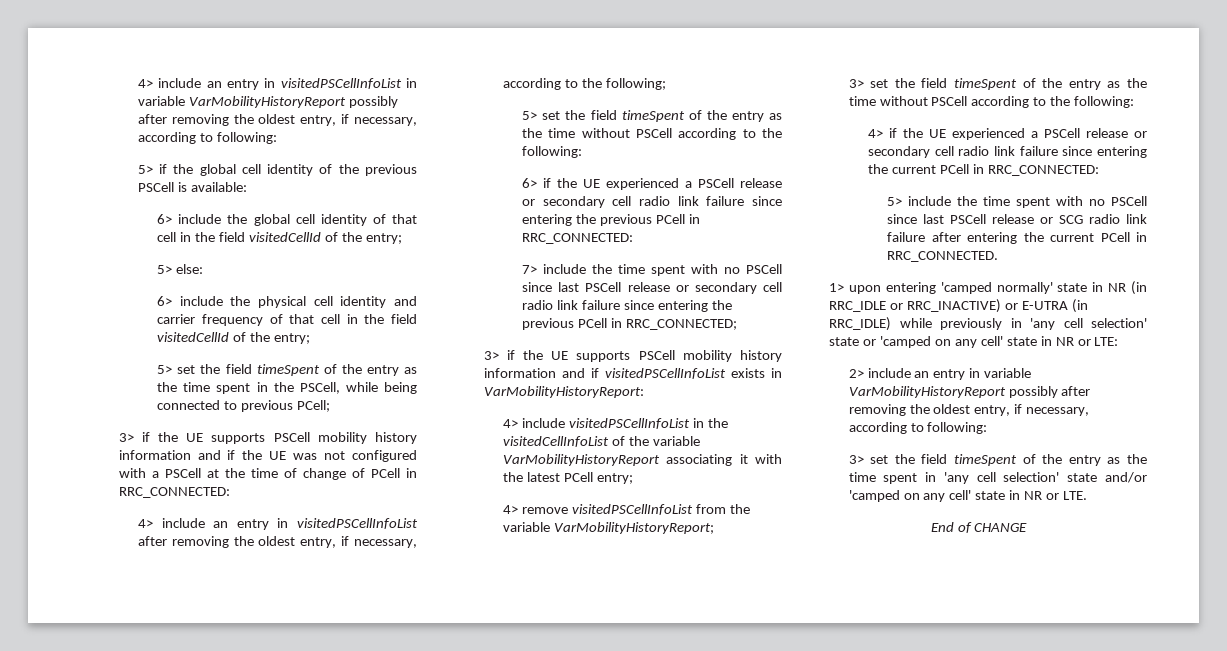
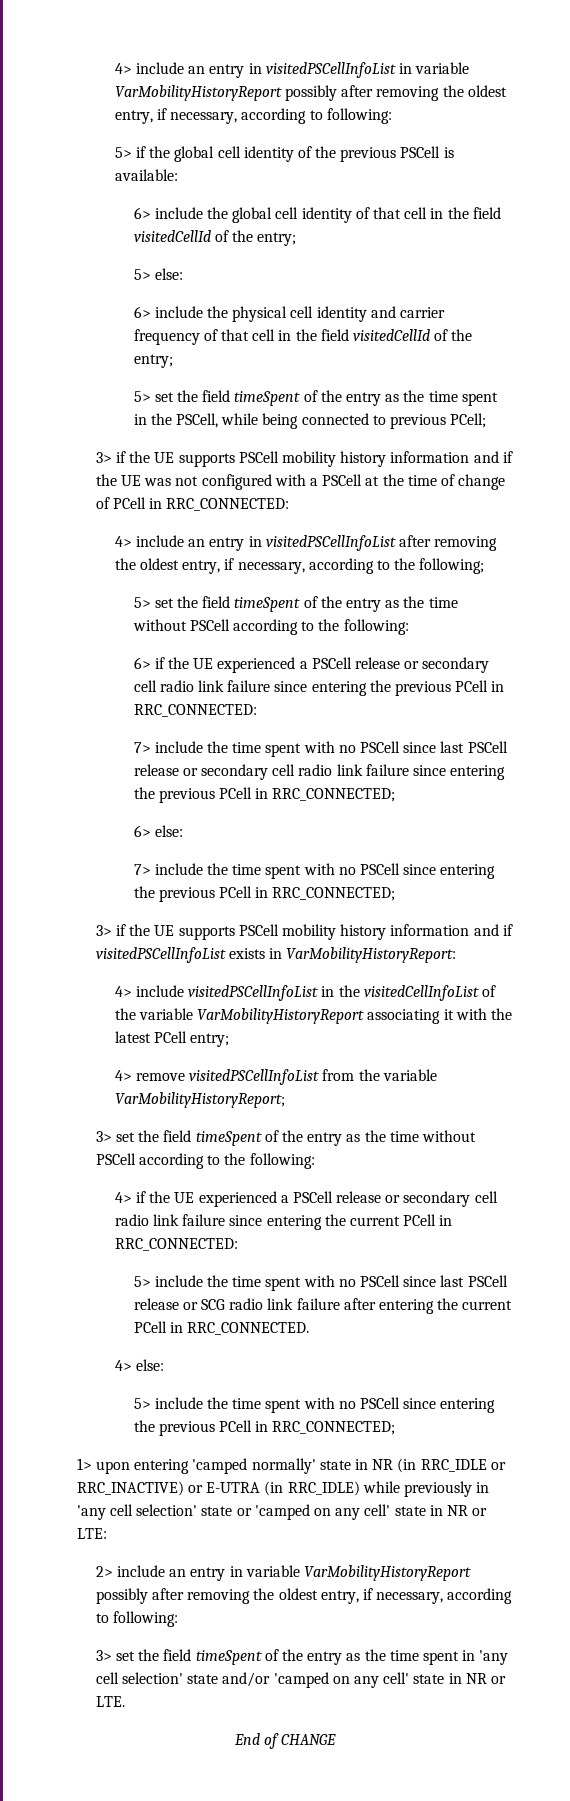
+ 6> else:
+ 7> include the time spent with no PSCell since entering the previous PCell in RRC_CONNECTED;
+ 4> else:
+ 5> include the time spent with no PSCell since entering the previous PCell in RRC_CONNECTED;

